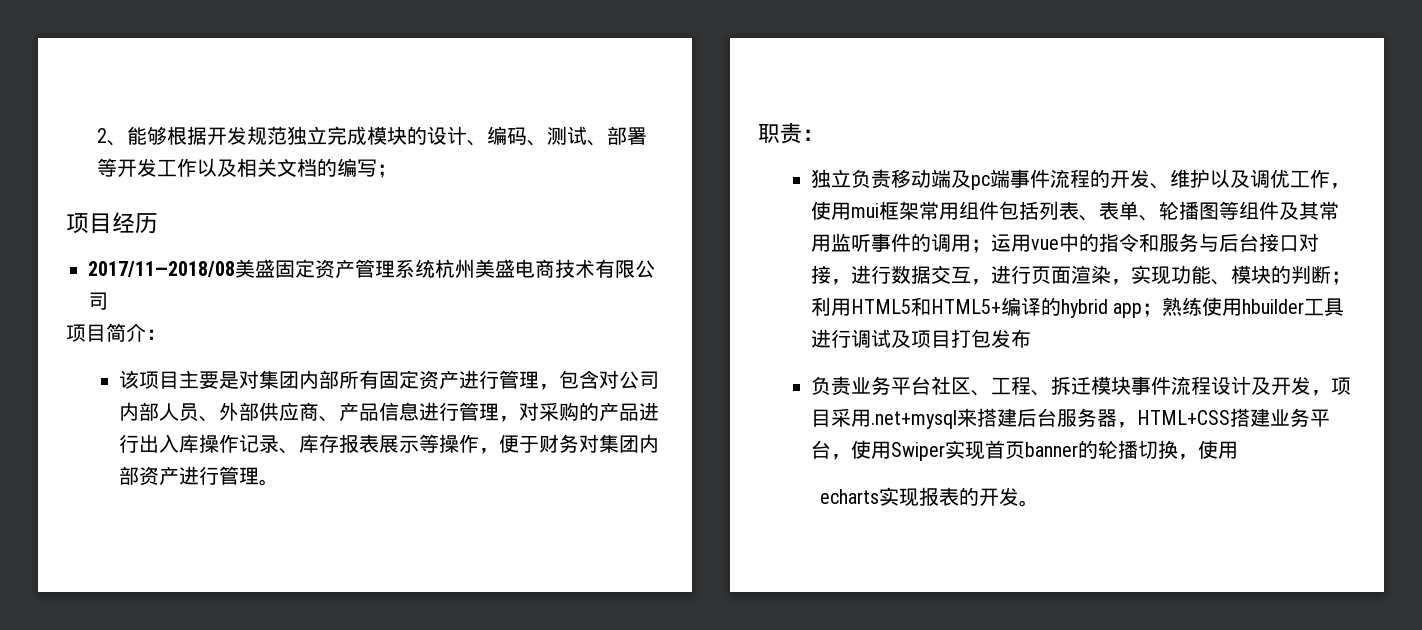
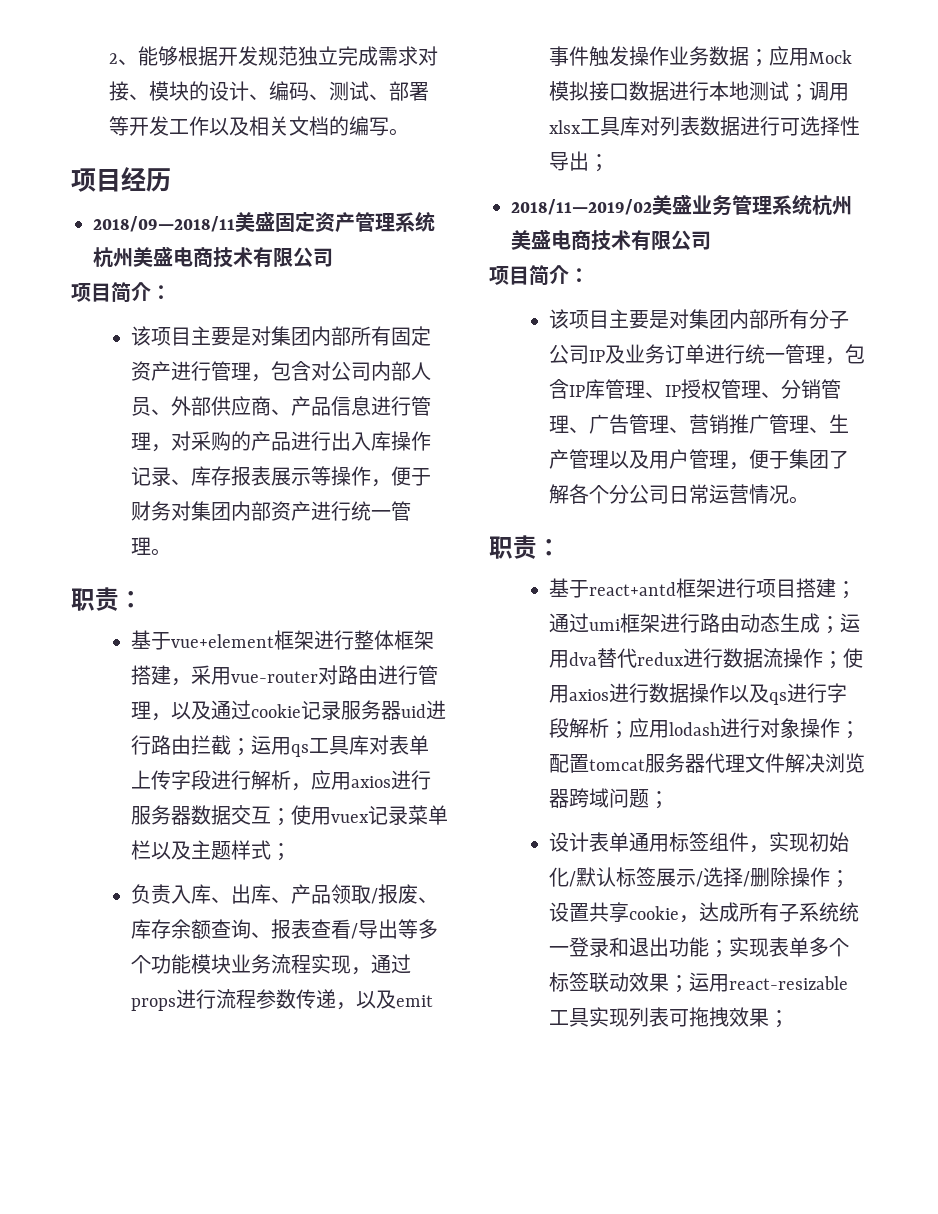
- 2、能够根据开发规范独立完成模块的设计、编码、测试、部署等开发工作以及相关文档的编写；
+ 2、能够根据开发规范独立完成需求对接、模块的设计、编码、测试、部署等开发工作以及相关文档的编写。
- 2017/11—2018/08美盛固定资产管理系统杭州美盛电商技术有限公司
+ 2018/09—2018/11美盛固定资产管理系统杭州美盛电商技术有限公司
- 该项目主要是对集团内部所有固定资产进行管理，包含对公司内部人员、外部供应商、产品信息进行管理，对采购的产品进行出入库操作记录、库存报表展示等操作，便于财务对集团内部资产进行管理。
+ 该项目主要是对集团内部所有固定资产进行管理，包含对公司内部人员、外部供应商、产品信息进行管理，对采购的产品进行出入库操作记录、库存报表展示等操作，便于财务对集团内部资产进行统一管理。
- 独立负责移动端及pc端事件流程的开发、维护以及调优工作，使用mui框架常用组件包括列表、表单、轮播图等组件及其常用监听事件的调用；运用vue中的指令和服务与后台接口对接，进行数据交互，进行页面渲染，实现功能、模块的判断；利用HTML5和HTML5+编译的hybrid app；熟练使用hbuilder工具进行调试及项目打包发布
- 负责业务平台社区、工程、拆迁模块事件流程设计及开发，项目采用.net+mysql来搭建后台服务器，HTML+CSS搭建业务平台，使用Swiper实现首页banner的轮播切换，使用
- echarts实现报表的开发。
+ 基于vue+element框架进行整体框架搭建，采用vue-router对路由进行管理，以及通过cookie记录服务器uid进行路由拦截；运用qs工具库对表单上传字段进行解析，应用axios进行服务器数据交互；使用vuex记录菜单栏以及主题样式；
+ 负责入库、出库、产品领取/报废、库存余额查询、报表查看/导出等多个功能模块业务流程实现，通过props进行流程参数传递，以及emit事件触发操作业务数据；应用Mock模拟接口数据进行本地测试；调用xlsx工具库对列表数据进行可选择性导出；
+ 2018/11—2019/02美盛业务管理系统杭州美盛电商技术有限公司
+ 项目简介：
+ 该项目主要是对集团内部所有分子公司IP及业务订单进行统一管理，包含IP库管理、IP授权管理、分销管理、广告管理、营销推广管理、生产管理以及用户管理，便于集团了解各个分公司日常运营情况。
+ 职责：
+ 基于react+antd框架进行项目搭建；通过umi框架进行路由动态生成；运用dva替代redux进行数据流操作；使用axios进行数据操作以及qs进行字段解析；应用lodash进行对象操作；配置tomcat服务器代理文件解决浏览器跨域问题；
+ 设计表单通用标签组件，实现初始化/默认标签展示/选择/删除操作；设置共享cookie，达成所有子系统统一登录和退出功能；实现表单多个标签联动效果；运用react-resizable工具实现列表可拖拽效果；

